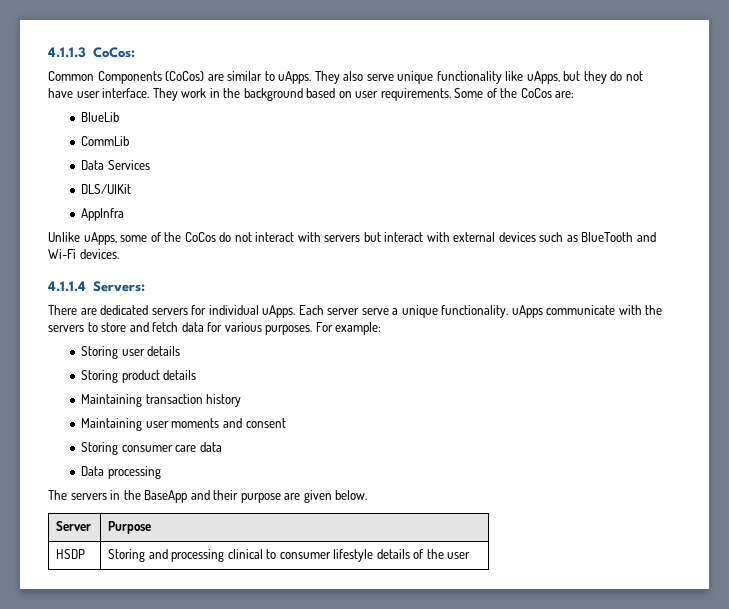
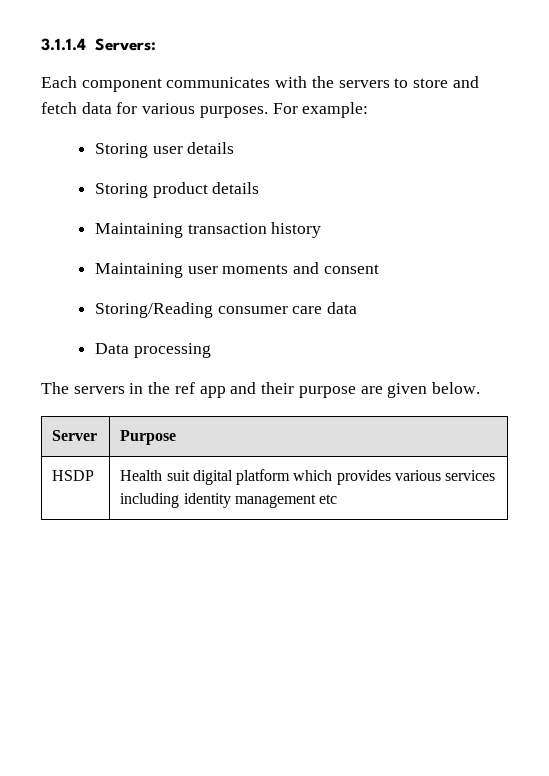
- 4.1.1.3 CoCos:
- Common Components (CoCos) are similar to uApps. They also serve unique functionality like uApps, but they do not have user interface. They work in the background based on user requirements. Some of the CoCos are:
- BlueLib
- CommLib
- Data Services
- DLS/UIKit
- AppInfra
- Unlike uApps, some of the CoCos do not interact with servers but interact with external devices such as BlueTooth and Wi-Fi devices.
- 4.1.1.4 Servers:
- There are dedicated servers for individual uApps. Each server serve a unique functionality. uApps communicate with the servers to store and fetch data for various purposes.
+ 3.1.1.4 Servers:
+ Each component communicates with the servers to store and fetch data for various purposes.
- Storing consumer care data
+ Storing/Reading consumer care data
- The servers in the BaseApp and their purpose are given below.
+ The servers in the ref app and their purpose are given below.
- HSDP | Storing and processing clinical to consumer lifestyle details of the user
+ HSDP | Health suit digital platform which provides various services including identity management etc

